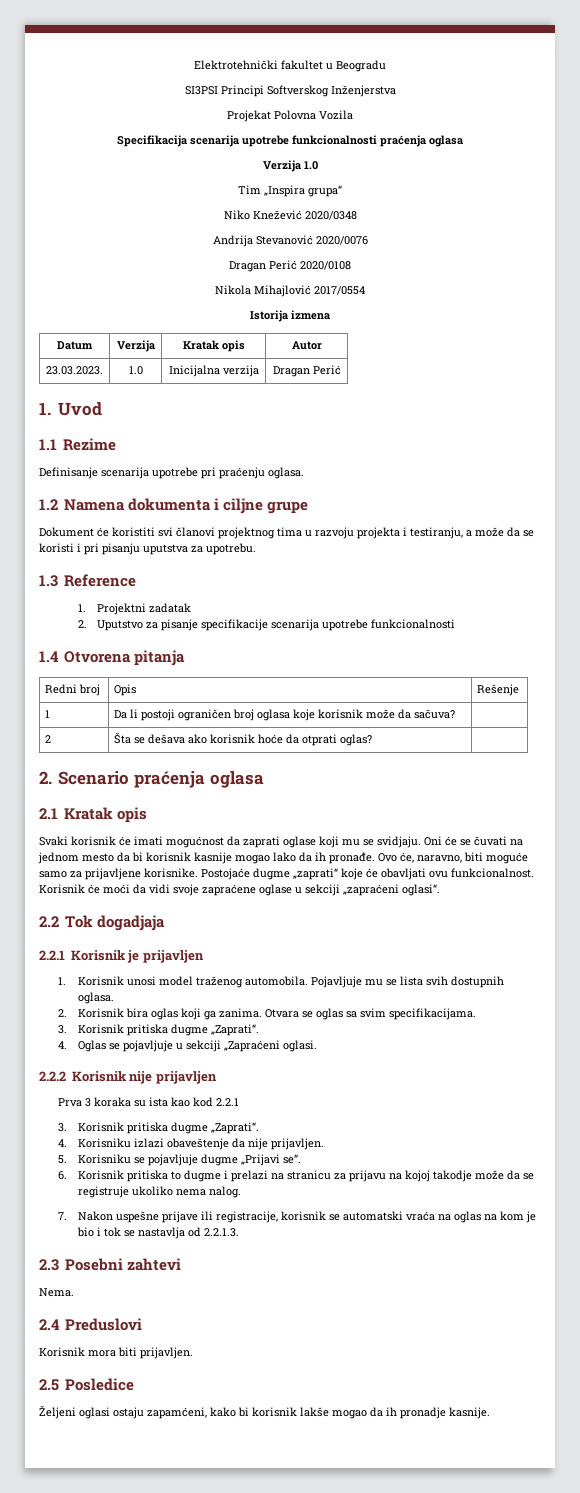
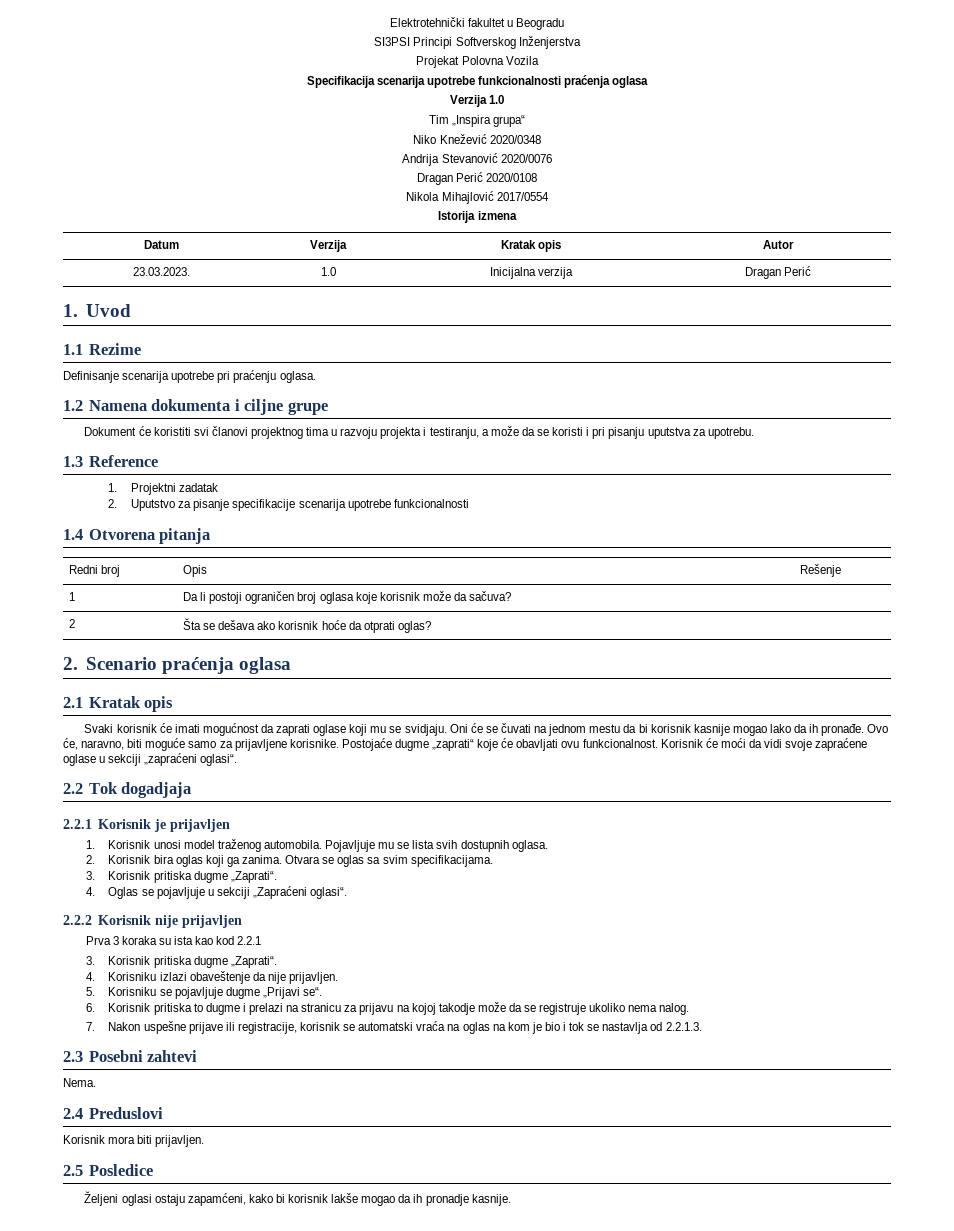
- Oni će se čuvati na jednom mesto da bi korisnik kasnije mogao lako da ih pronađe.
+ Oni će se čuvati na jednom mestu da bi korisnik kasnije mogao lako da ih pronađe.
- 4. Oglas se pojavljuje u sekciji „Zapraćeni oglasi.
+ 4. Oglas se pojavljuje u sekciji „Zapraćeni oglasi“.

